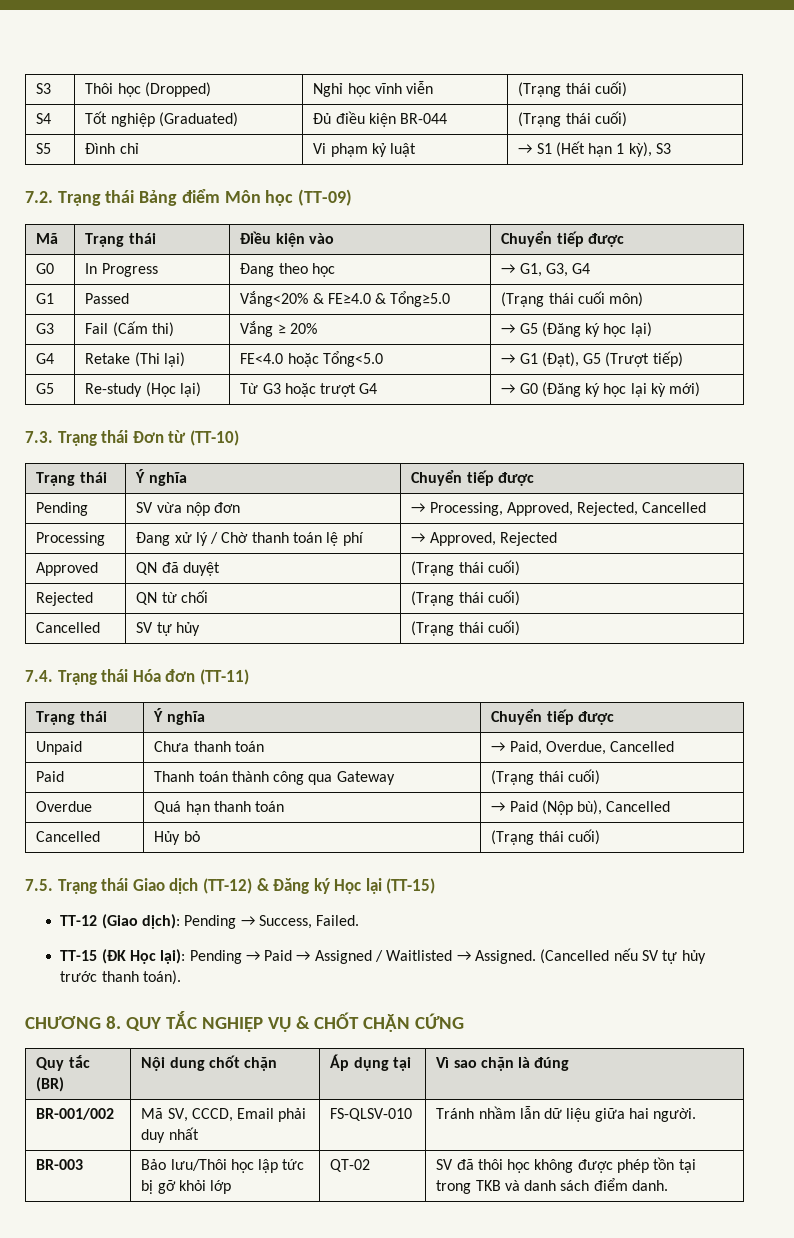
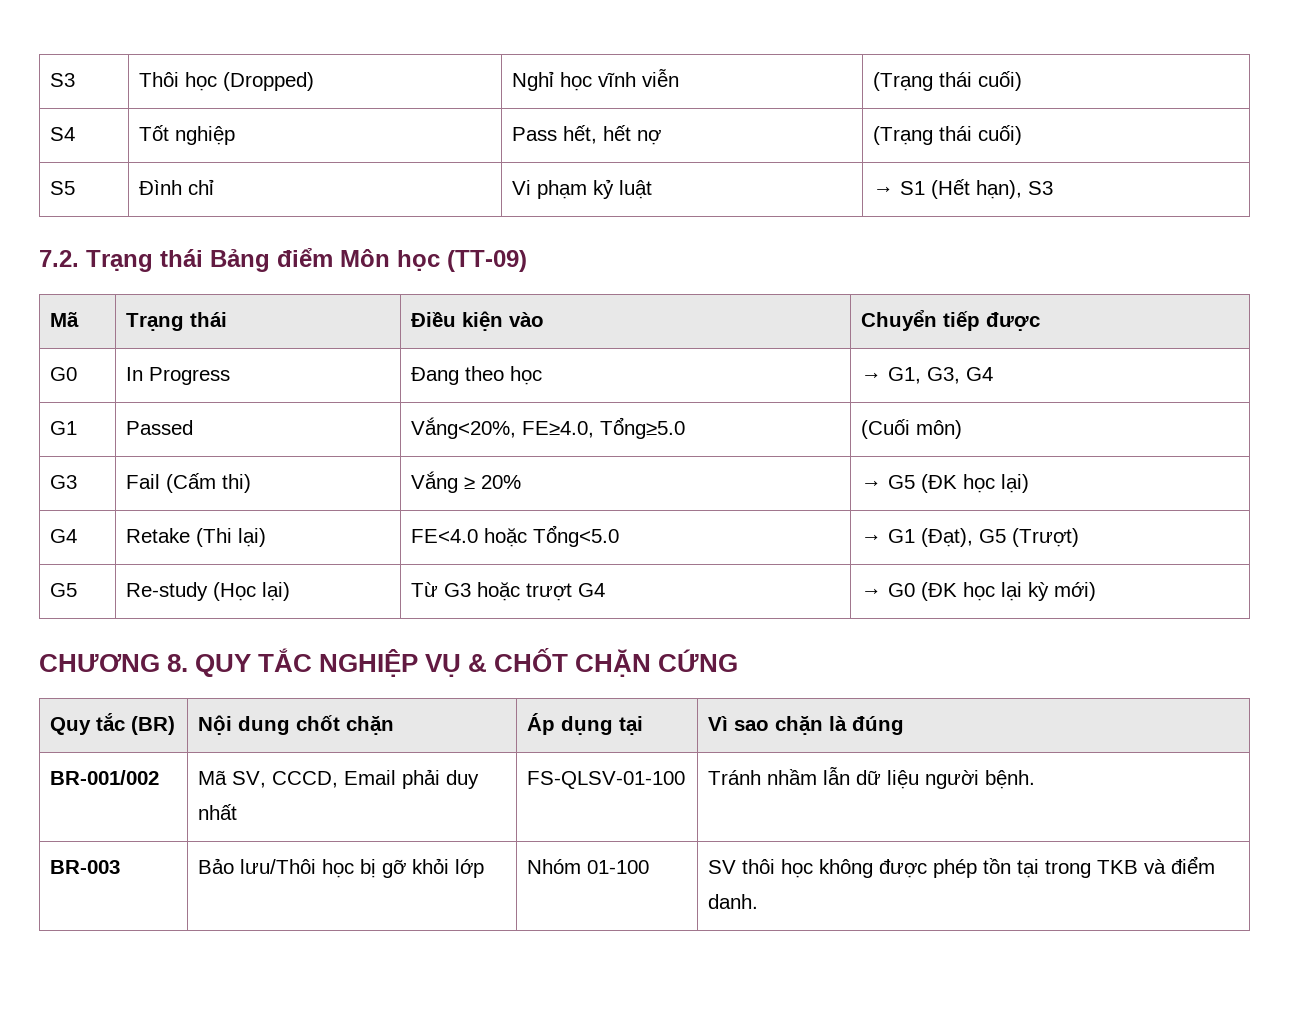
- S4 | Tốt nghiệp (Graduated) | Đủ điều kiện BR-044 | (Trạng thái cuối)
+ S4 | Tốt nghiệp | Pass hết, hết nợ | (Trạng thái cuối)
- S5 | Đình chỉ | Vi phạm kỷ luật | → S1 (Hết hạn 1 kỳ), S3
+ S5 | Đình chỉ | Vi phạm kỷ luật | → S1 (Hết hạn), S3
- G1 | Passed | Vắng<20% & FE≥4.0 & Tổng≥5.0 | (Trạng thái cuối môn)
+ G1 | Passed | Vắng<20%, FE≥4.0, Tổng≥5.0 | (Cuối môn)
- G3 | Fail (Cấm thi) | Vắng ≥ 20% | → G5 (Đăng ký học lại)
+ G3 | Fail (Cấm thi) | Vắng ≥ 20% | → G5 (ĐK học lại)
- G4 | Retake (Thi lại) | FE<4.0 hoặc Tổng<5.0 | → G1 (Đạt), G5 (Trượt tiếp)
+ G4 | Retake (Thi lại) | FE<4.0 hoặc Tổng<5.0 | → G1 (Đạt), G5 (Trượt)
- G5 | Re-study (Học lại) | Từ G3 hoặc trượt G4 | → G0 (Đăng ký học lại kỳ mới)
+ G5 | Re-study (Học lại) | Từ G3 hoặc trượt G4 | → G0 (ĐK học lại kỳ mới)
- 7.3. Trạng thái Đơn từ (TT-10)
- Trạng thái | Ý nghĩa | Chuyển tiếp được
- Pending | SV vừa nộp đơn | → Processing, Approved, Rejected, Cancelled
- Processing | Đang xử lý / Chờ thanh toán lệ phí | → Approved, Rejected
- Approved | QN đã duyệt | (Trạng thái cuối)
- Rejected | QN từ chối | (Trạng thái cuối)
- Cancelled | SV tự hủy | (Trạng thái cuối)
- 7.4. Trạng thái Hóa đơn (TT-11)
- Trạng thái | Ý nghĩa | Chuyển tiếp được
- Unpaid | Chưa thanh toán | → Paid, Overdue, Cancelled
- Paid | Thanh toán thành công qua Gateway | (Trạng thái cuối)
- Overdue | Quá hạn thanh toán | → Paid (Nộp bù), Cancelled
- Cancelled | Hủy bỏ | (Trạng thái cuối)
- 7.5. Trạng thái Giao dịch (TT-12) & Đăng ký Học lại (TT-15)
- TT-12 (Giao dịch): Pending → Success, Failed.
- TT-15 (ĐK Học lại): Pending → Paid → Assigned / Waitlisted → Assigned. (Cancelled nếu SV tự hủy trước thanh toán).
- BR-001/002 | Mã SV, CCCD, Email phải duy nhất | FS-QLSV-010 | Tránh nhầm lẫn dữ liệu giữa hai người.
+ BR-001/002 | Mã SV, CCCD, Email phải duy nhất | FS-QLSV-01-100 | Tránh nhầm lẫn dữ liệu người bệnh.
- BR-003 | Bảo lưu/Thôi học lập tức bị gỡ khỏi lớp | QT-02 | SV đã thôi học không được phép tồn tại trong TKB và danh sách điểm danh.
+ BR-003 | Bảo lưu/Thôi học bị gỡ khỏi lớp | Nhóm 01-100 | SV thôi học không được phép tồn tại trong TKB và điểm danh.

